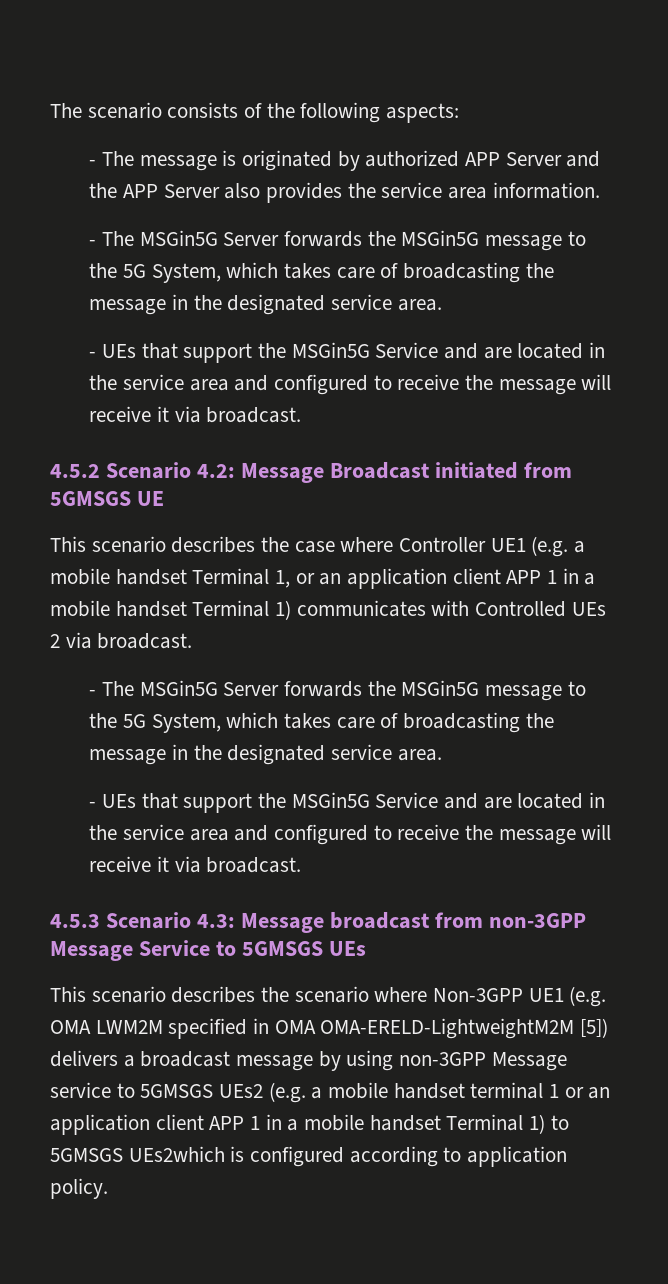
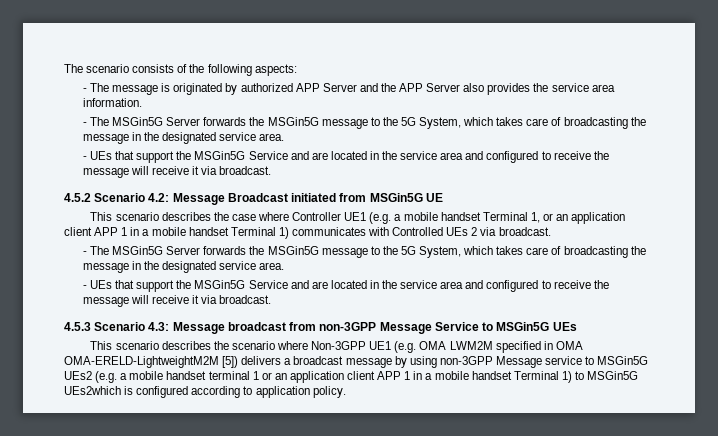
- 4.5.2 Scenario 4.2: Message Broadcast initiated from 5GMSGS UE
+ 4.5.2 Scenario 4.2: Message Broadcast initiated from MSGin5G UE
- 4.5.3 Scenario 4.3: Message broadcast from non-3GPP Message Service to 5GMSGS UEs
+ 4.5.3 Scenario 4.3: Message broadcast from non-3GPP Message Service to MSGin5G UEs
- This scenario describes the scenario where Non-3GPP UE1 (e.g. OMA LWM2M specified in OMA OMA-ERELD-LightweightM2M [5]) delivers a broadcast message by using non-3GPP Message service to 5GMSGS UEs2 (e.g. a mobile handset terminal 1 or an application client APP 1 in a mobile handset Terminal 1) to 5GMSGS UEs2which is configured according to application policy.
+ This scenario describes the scenario where Non-3GPP UE1 (e.g. OMA LWM2M specified in OMA OMA-ERELD-LightweightM2M [5]) delivers a broadcast message by using non-3GPP Message service to MSGin5G UEs2 (e.g. a mobile handset terminal 1 or an application client APP 1 in a mobile handset Terminal 1) to MSGin5G UEs2which is configured according to application policy.

